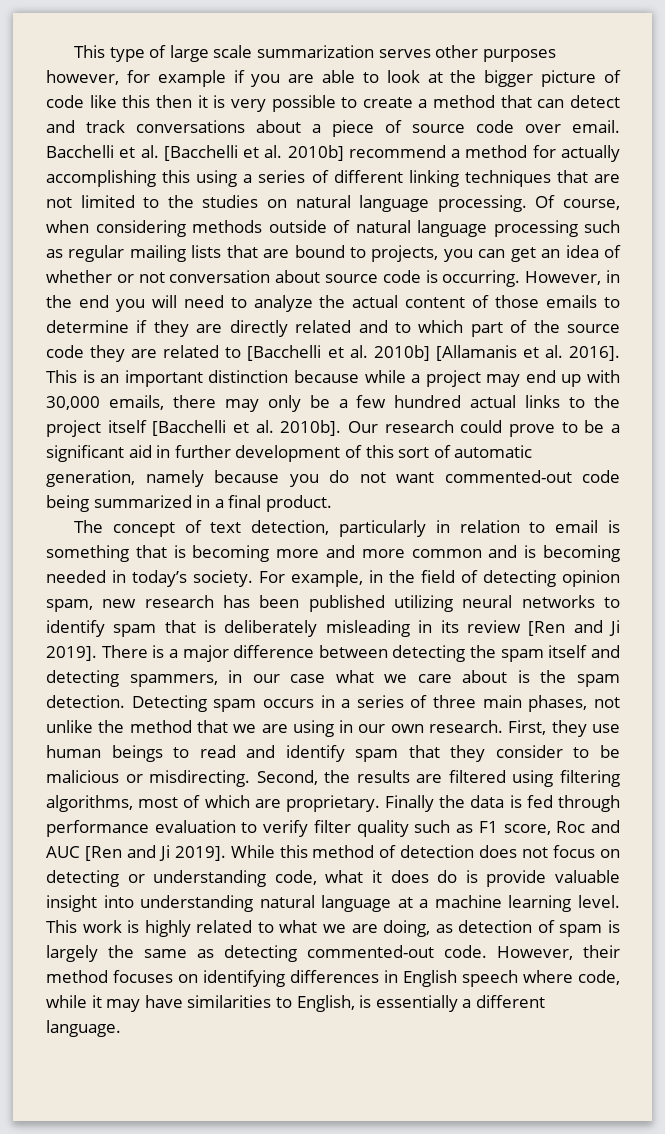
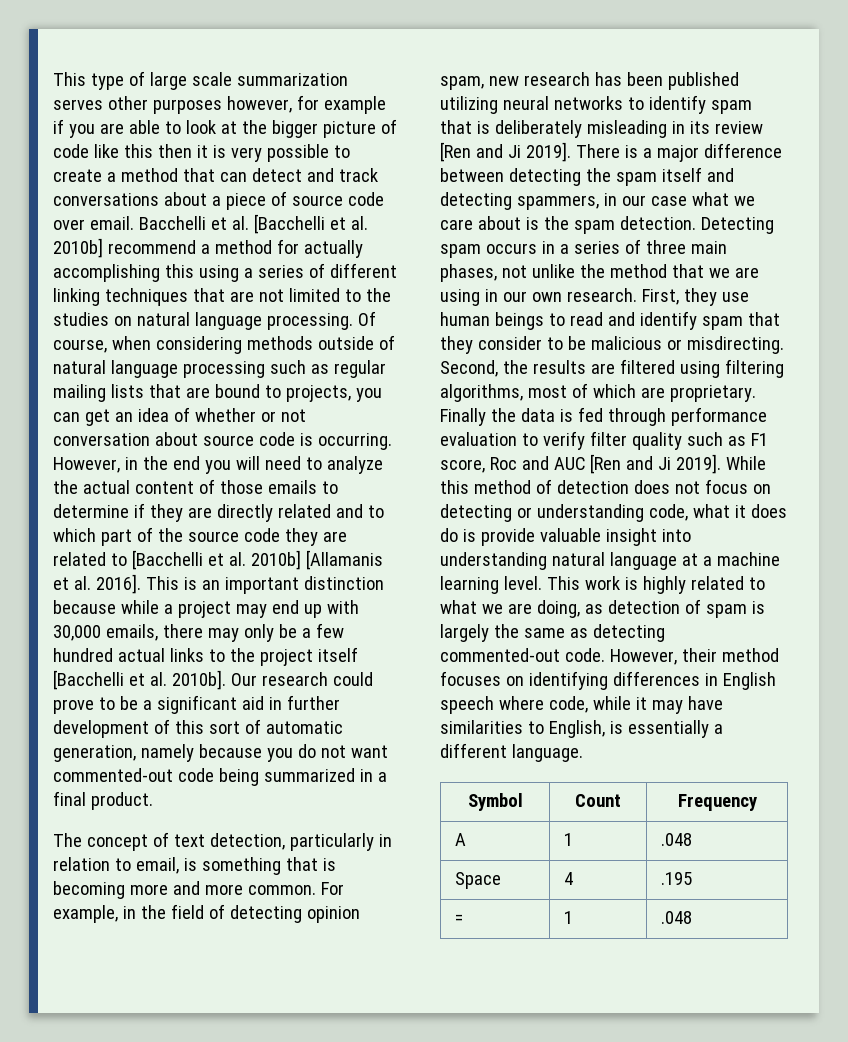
- The concept of text detection, particularly in relation to email is something that is becoming more and more common and is becoming needed in today’s society.
+ The concept of text detection, particularly in relation to email, is something that is becoming more and more common.
+ Symbol | Count | Frequency
+ A | 1 | .048
+ Space | 4 | .195
+ = | 1 | .048

